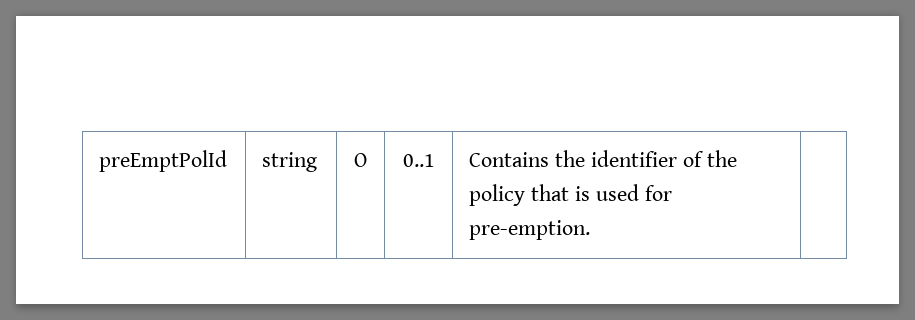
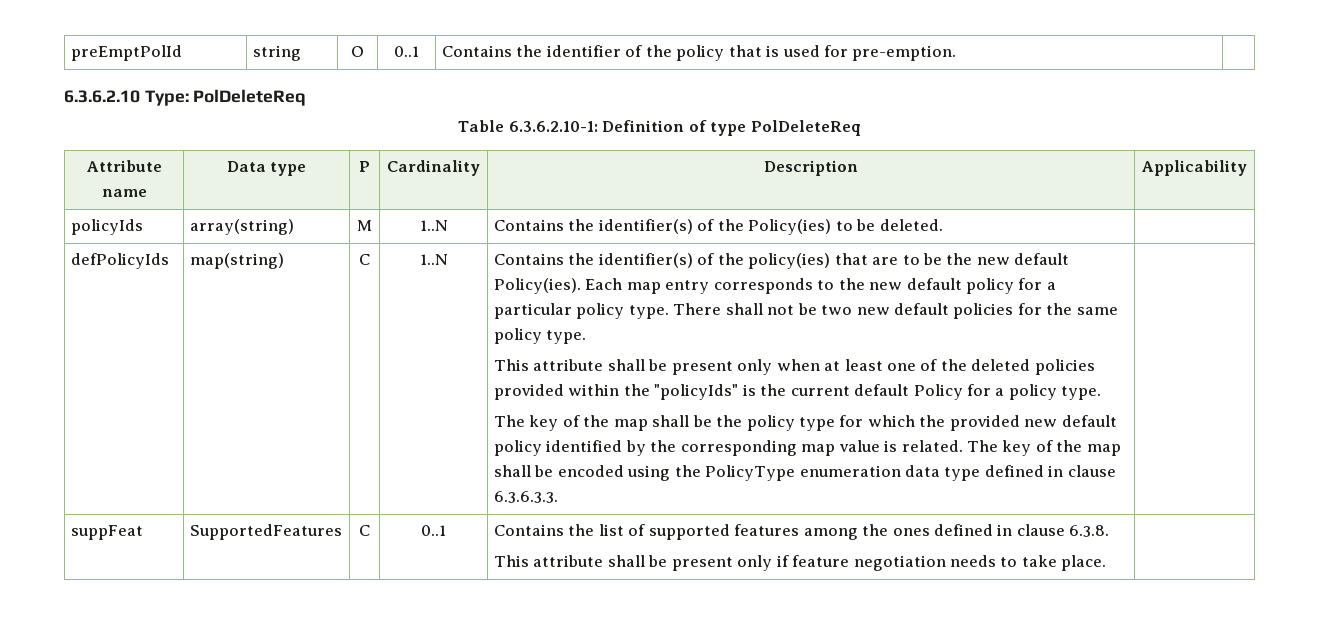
+ 6.3.6.2.10 Type: PolDeleteReq
+ Table 6.3.6.2.10-1: Definition of type PolDeleteReq
+ Attribute name | Data type | P | Cardinality | Description | Applicability
+ policyIds | array(string) | M | 1..N | Contains the identifier(s) of the Policy(ies) to be deleted. |
+ defPolicyIds | map(string) | C | 1..N | Contains the identifier(s) of the policy(ies) that are to be the new default Policy(ies). Each map entry corresponds to the new default policy for a particular policy type. There shall not be two new default policies for the same policy type.
+ This attribute shall be present only when at least one of the deleted policies provided within the "policyIds" is the current default Policy for a policy type.
+ The key of the map shall be the policy type for which the provided new default policy identified by the corresponding map value is related. The key of the map shall be encoded using the PolicyType enumeration data type defined in clause 6.3.6.3.3. |
+ suppFeat | SupportedFeatures | C | 0..1 | Contains the list of supported features among the ones defined in clause 6.3.8.
+ This attribute shall be present only if feature negotiation needs to take place. |

